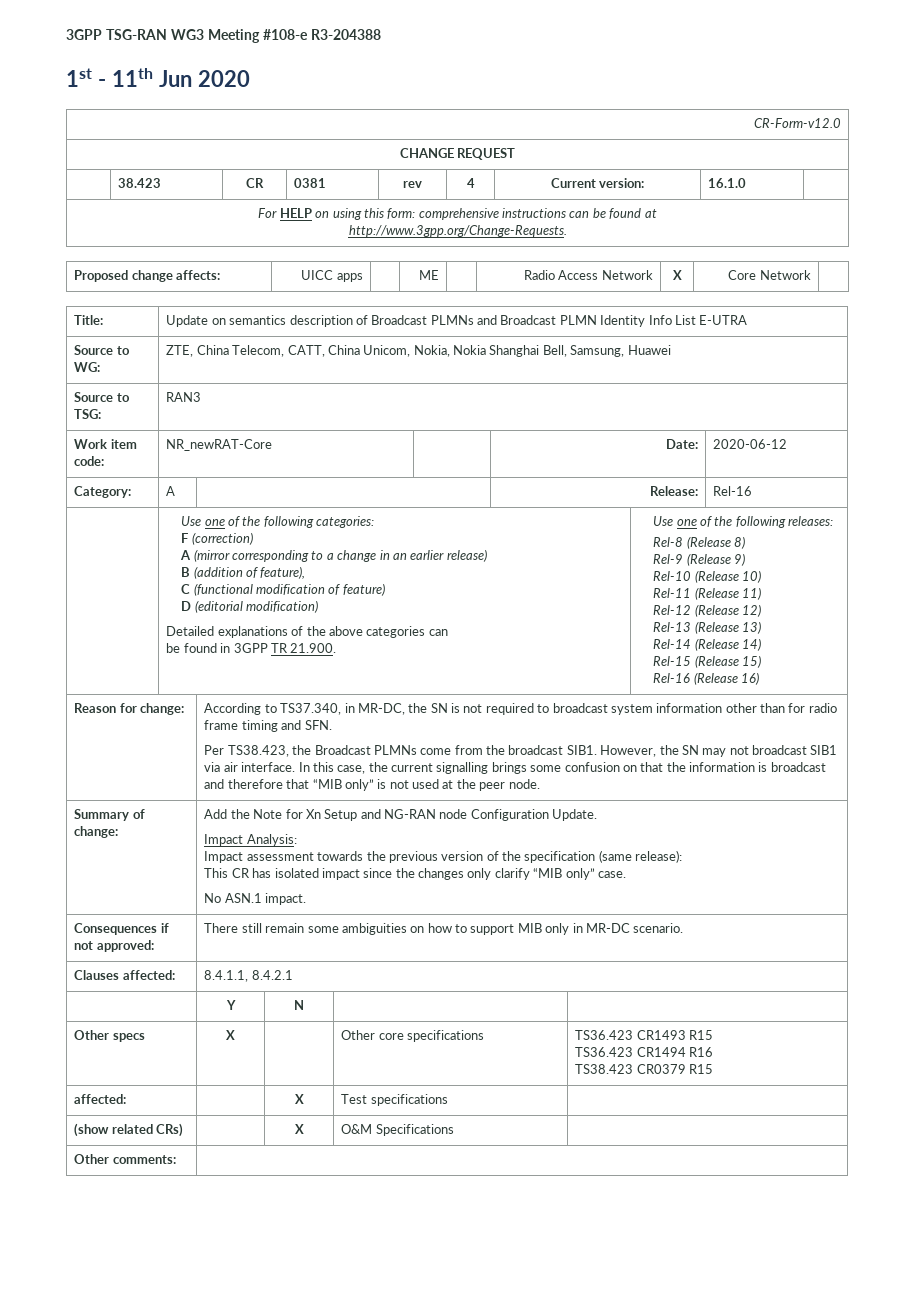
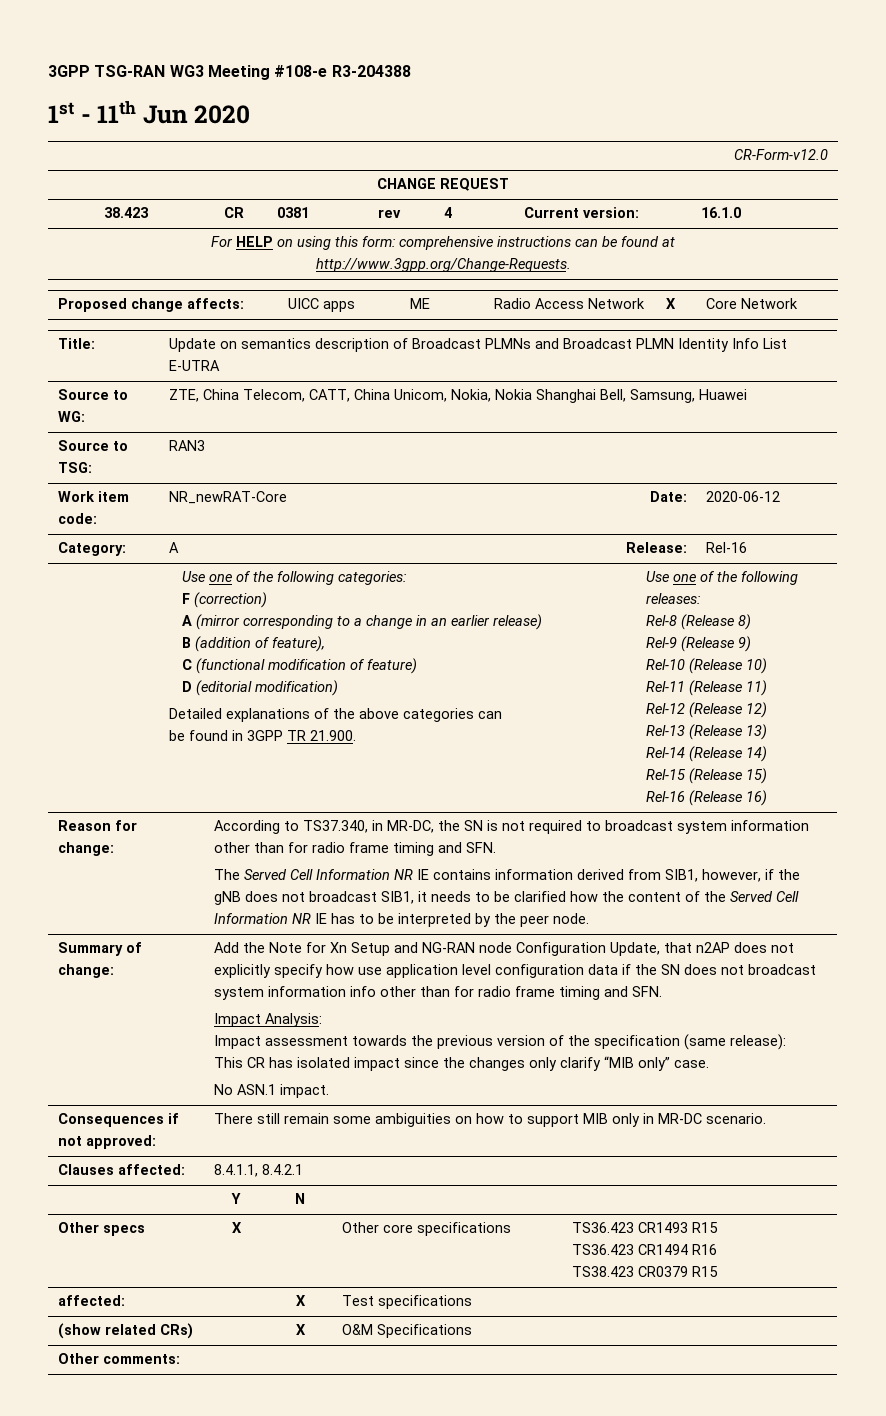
- Per TS38.423, the Broadcast PLMNs come from the broadcast SIB1. However, the SN may not broadcast SIB1 via air interface. In this case, the current signalling brings some confusion on that the information is broadcast and therefore that “MIB only” is not used at the peer node.
+ The Served Cell Information NR IE contains information derived from SIB1, however, if the gNB does not broadcast SIB1, it needs to be clarified how the content of the Served Cell Information NR IE has to be interpreted by the peer node.
- Add the Note for Xn Setup and NG-RAN node Configuration Update.
+ Add the Note for Xn Setup and NG-RAN node Configuration Update, that n2AP does not explicitly specify how use application level configuration data if the SN does not broadcast system information info other than for radio frame timing and SFN.

